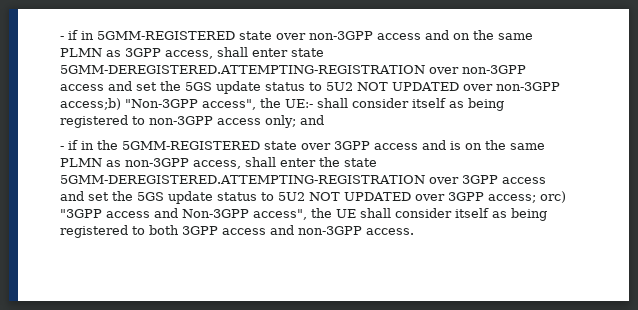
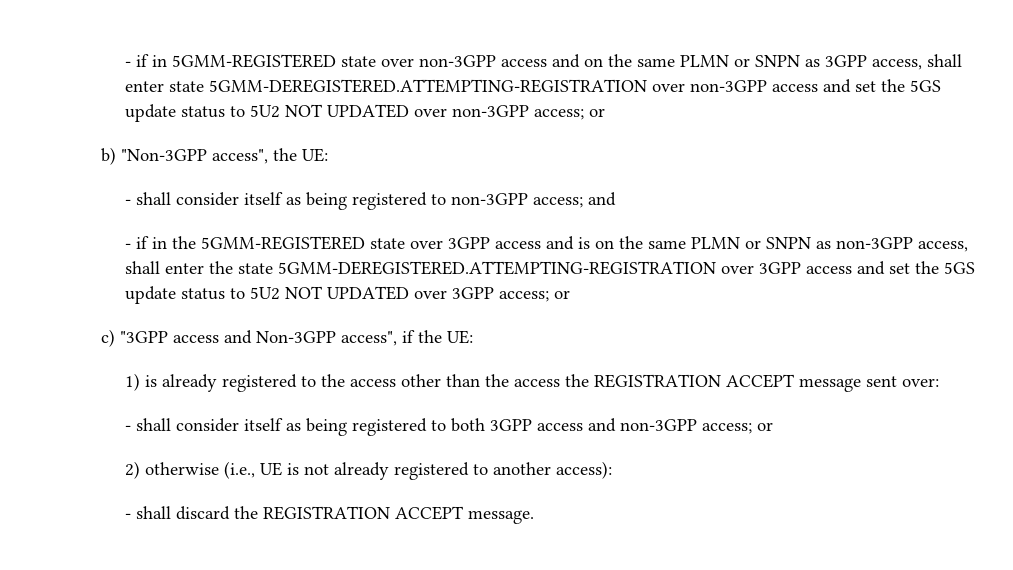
- - if in 5GMM-REGISTERED state over non-3GPP access and on the same PLMN as 3GPP access, shall enter state 5GMM-DEREGISTERED.ATTEMPTING-REGISTRATION over non-3GPP access and set the 5GS update status to 5U2 NOT UPDATED over non-3GPP access;b) "Non-3GPP access", the UE:- shall consider itself as being registered to non-3GPP access only; and
+ - if in 5GMM-REGISTERED state over non-3GPP access and on the same PLMN or SNPN as 3GPP access, shall enter state 5GMM-DEREGISTERED.ATTEMPTING-REGISTRATION over non-3GPP access and set the 5GS update status to 5U2 NOT UPDATED over non-3GPP access; or
+ b) "Non-3GPP access", the UE:
+ - shall consider itself as being registered to non-3GPP access; and
- - if in the 5GMM-REGISTERED state over 3GPP access and is on the same PLMN as non-3GPP access, shall enter the state 5GMM-DEREGISTERED.ATTEMPTING-REGISTRATION over 3GPP access and set the 5GS update status to 5U2 NOT UPDATED over 3GPP access; orc) "3GPP access and Non-3GPP access", the UE shall consider itself as being registered to both 3GPP access and non-3GPP access.
+ - if in the 5GMM-REGISTERED state over 3GPP access and is on the same PLMN or SNPN as non-3GPP access, shall enter the state 5GMM-DEREGISTERED.ATTEMPTING-REGISTRATION over 3GPP access and set the 5GS update status to 5U2 NOT UPDATED over 3GPP access; or
+ c) "3GPP access and Non-3GPP access", if the UE:
+ 1) is already registered to the access other than the access the REGISTRATION ACCEPT message sent over:
+ - shall consider itself as being registered to both 3GPP access and non-3GPP access; or
+ 2) otherwise (i.e., UE is not already registered to another access):
+ - shall discard the REGISTRATION ACCEPT message.

